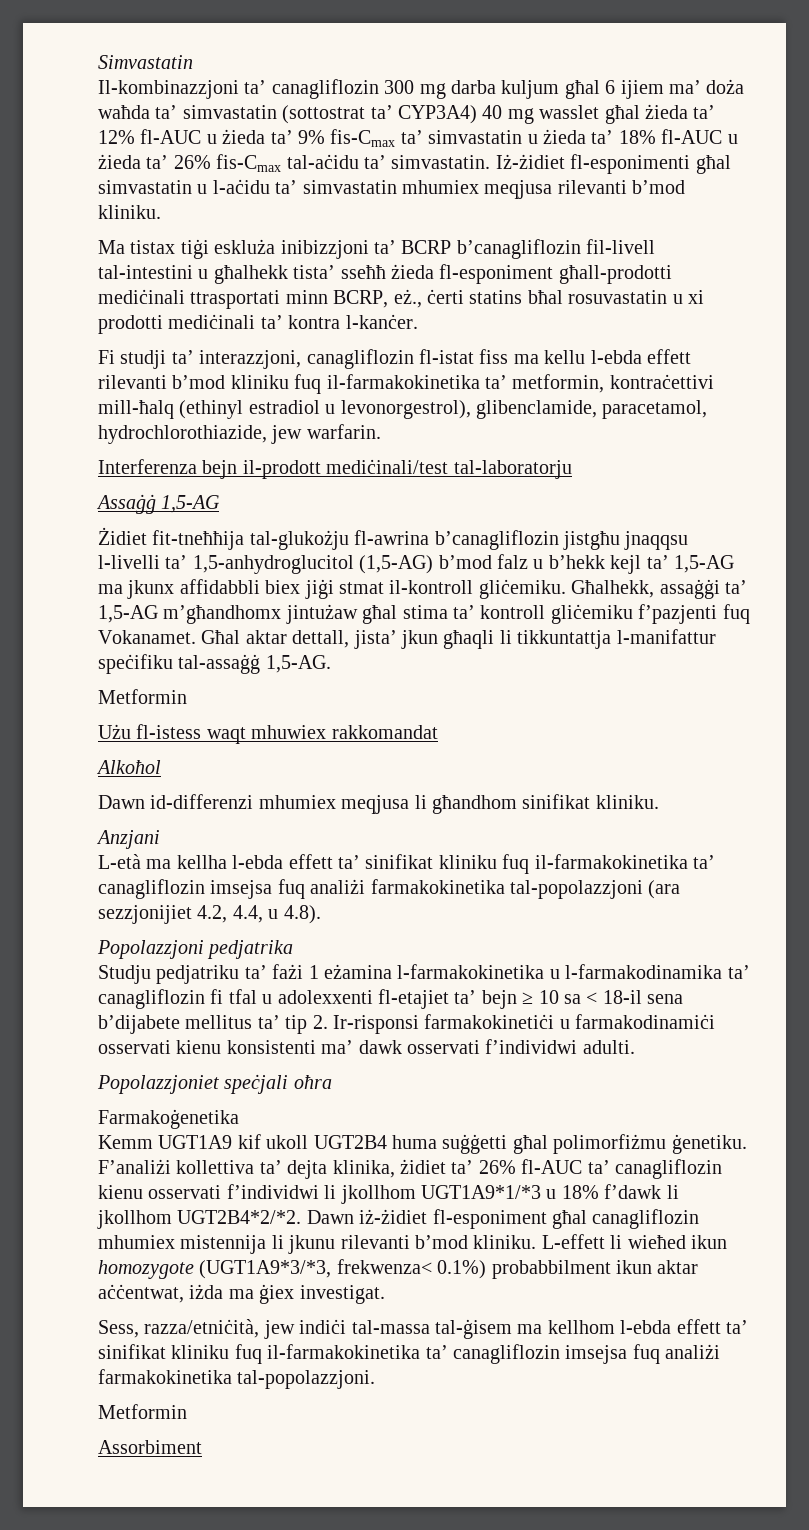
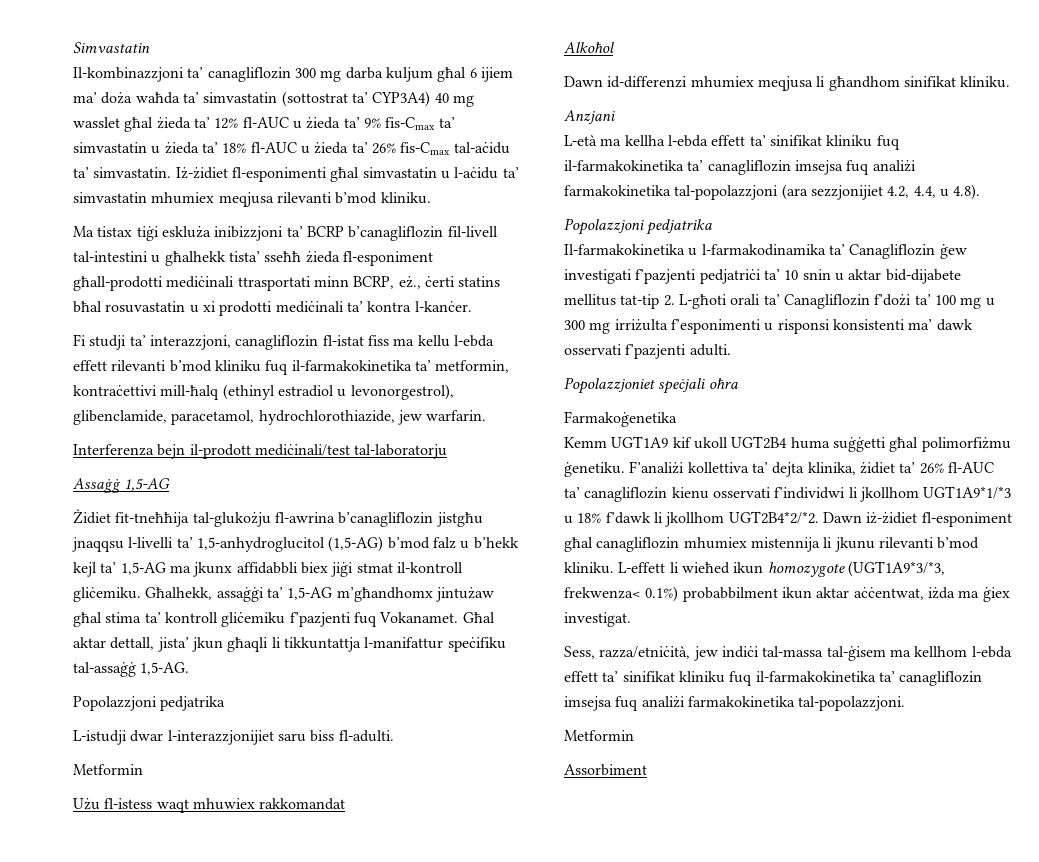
  Għal aktar dettall, jista’ jkun għaqli li tikkuntattja l-manifattur speċifiku tal-assaġġ 1,5-AG.
+ Popolazzjoni pedjatrika
+ L-istudji dwar l-interazzjonijiet saru biss fl-adulti.
- Studju pedjatriku ta’ fażi 1 eżamina l-farmakokinetika u l-farmakodinamika ta’ canagliflozin fi tfal u adolexxenti fl-etajiet ta’ bejn ≥ 10 sa < 18-il sena b’dijabete mellitus ta’ tip 2. Ir-risponsi farmakokinetiċi u farmakodinamiċi osservati kienu konsistenti ma’ dawk osservati f’individwi adulti.
+ Il-farmakokinetika u l-farmakodinamika ta’ Canagliflozin ġew investigati f’pazjenti pedjatriċi ta’ 10 snin u aktar bid-dijabete mellitus tat-tip 2. L-għoti orali ta’ Canagliflozin f’dożi ta’ 100 mg u 300 mg irriżulta f’esponimenti u risponsi konsistenti ma’ dawk osservati f’pazjenti adulti.

